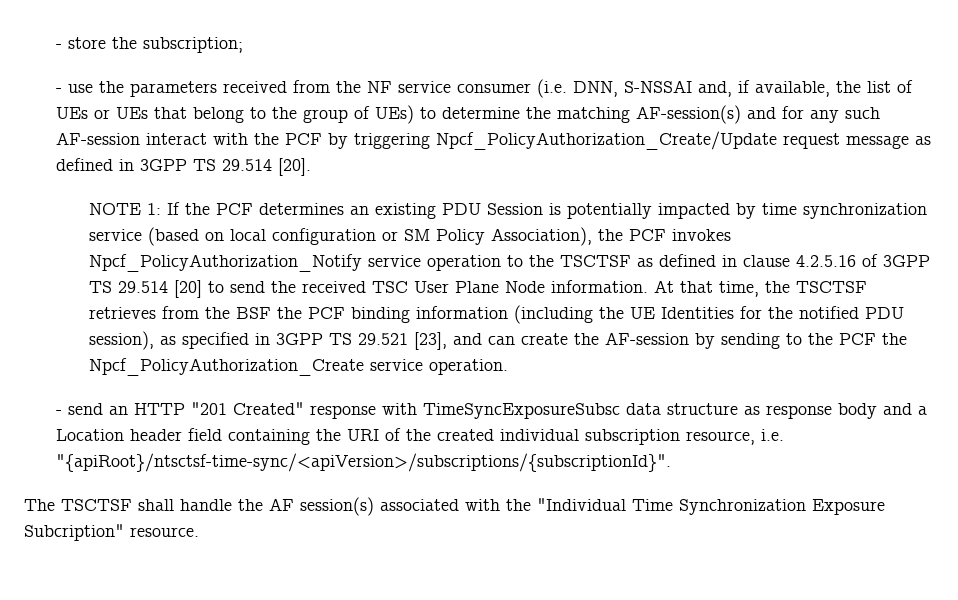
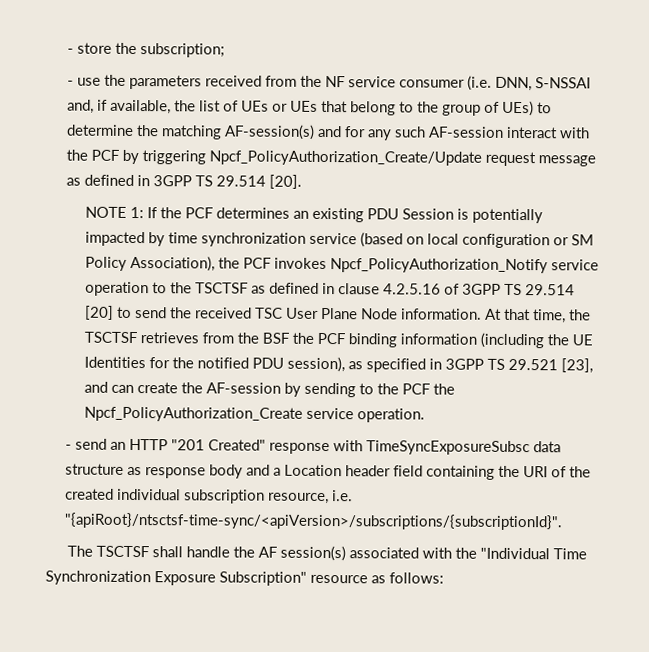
- The TSCTSF shall handle the AF session(s) associated with the "Individual Time Synchronization Exposure Subcription" resource.
+ The TSCTSF shall handle the AF session(s) associated with the "Individual Time Synchronization Exposure Subscription" resource as follows:

